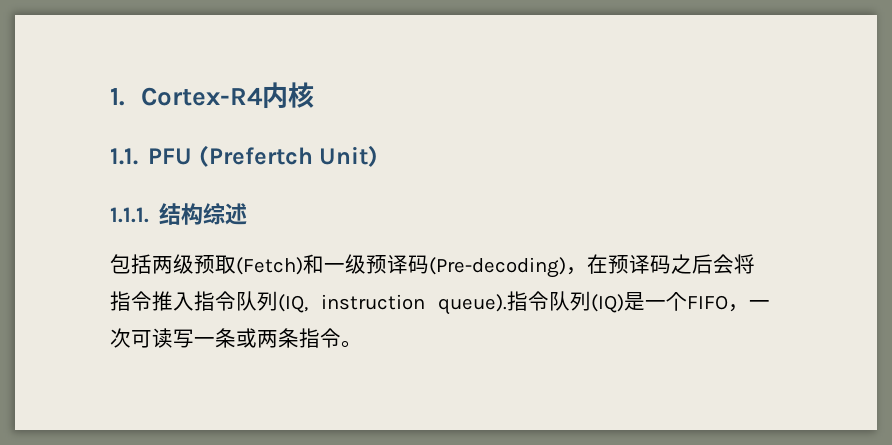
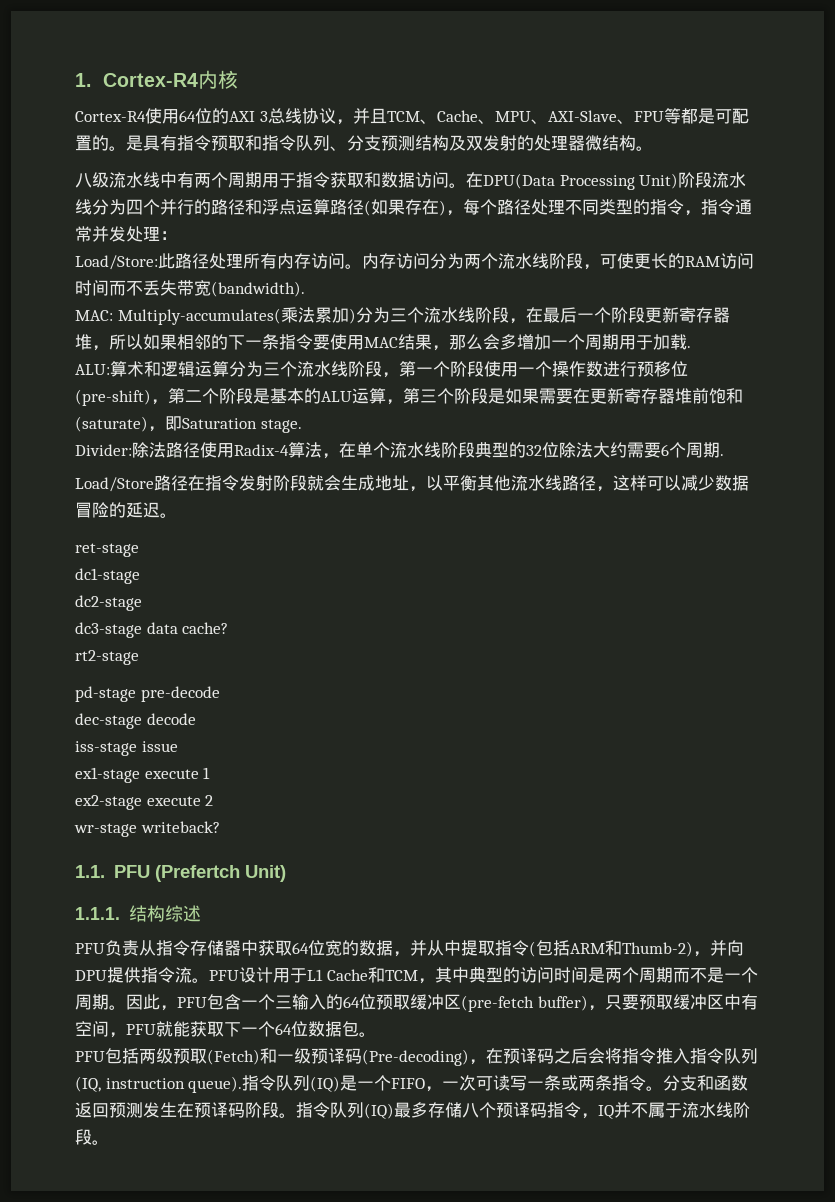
+ Cortex-R4使用64位的AXI 3总线协议，并且TCM、Cache、MPU、AXI-Slave、FPU等都是可配置的。是具有指令预取和指令队列、分支预测结构及双发射的处理器微结构。
+ 八级流水线中有两个周期用于指令获取和数据访问。在DPU(Data Processing Unit)阶段流水线分为四个并行的路径和浮点运算路径(如果存在)，每个路径处理不同类型的指令，指令通常并发处理：
+ Load/Store:此路径处理所有内存访问。内存访问分为两个流水线阶段，可使更长的RAM访问时间而不丢失带宽(bandwidth).
+ MAC: Multiply-accumulates(乘法累加)分为三个流水线阶段，在最后一个阶段更新寄存器堆，所以如果相邻的下一条指令要使用MAC结果，那么会多增加一个周期用于加载.
+ ALU:算术和逻辑运算分为三个流水线阶段，第一个阶段使用一个操作数进行预移位(pre-shift)，第二个阶段是基本的ALU运算，第三个阶段是如果需要在更新寄存器堆前饱和(saturate)，即Saturation stage.
+ Divider:除法路径使用Radix-4算法，在单个流水线阶段典型的32位除法大约需要6个周期.
+ Load/Store路径在指令发射阶段就会生成地址，以平衡其他流水线路径，这样可以减少数据冒险的延迟。
+ ret-stage
+ dc1-stage
+ dc2-stage
+ dc3-stage data cache?
+ rt2-stage
+ pd-stage pre-decode
+ dec-stage decode
+ iss-stage issue
+ ex1-stage execute 1
+ ex2-stage execute 2
+ wr-stage writeback?
- 包括两级预取(Fetch)和一级预译码(Pre-decoding)，在预译码之后会将指令推入指令队列(IQ, instruction queue).
+ PFU负责从指令存储器中获取64位宽的数据，并从中提取指令(包括ARM和Thumb-2)，并向DPU提供指令流。PFU设计用于L1 Cache和TCM，其中典型的访问时间是两个周期而不是一个周期。因此，PFU包含一个三输入的64位预取缓冲区(pre-fetch buffer)，只要预取缓冲区中有空间，PFU就能获取下一个64位数据包。
+ PFU包括两级预取(Fetch)和一级预译码(Pre-decoding)，在预译码之后会将指令推入指令队列(IQ, instruction queue).
+ 分支和函数返回预测发生在预译码阶段。指令队列(IQ)最多存储八个预译码指令，IQ并不属于流水线阶段。

